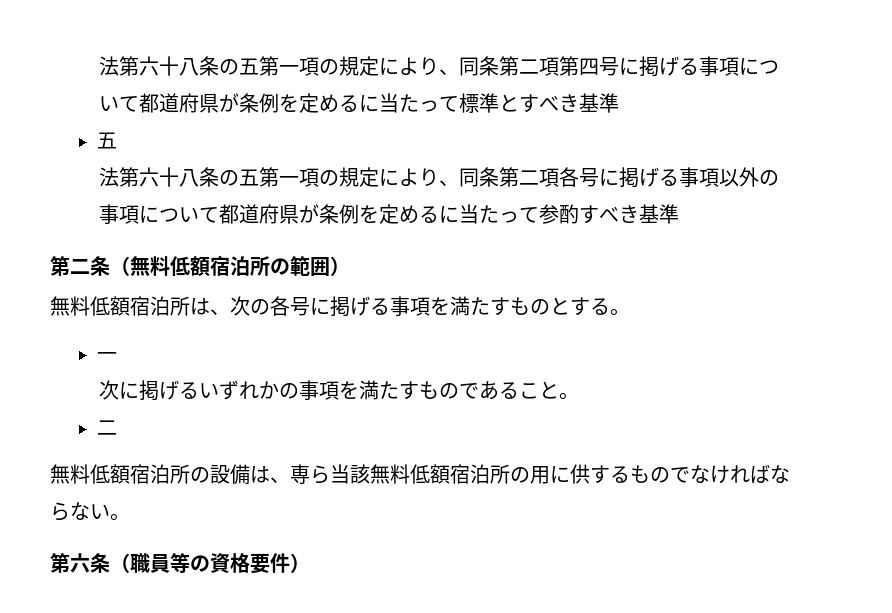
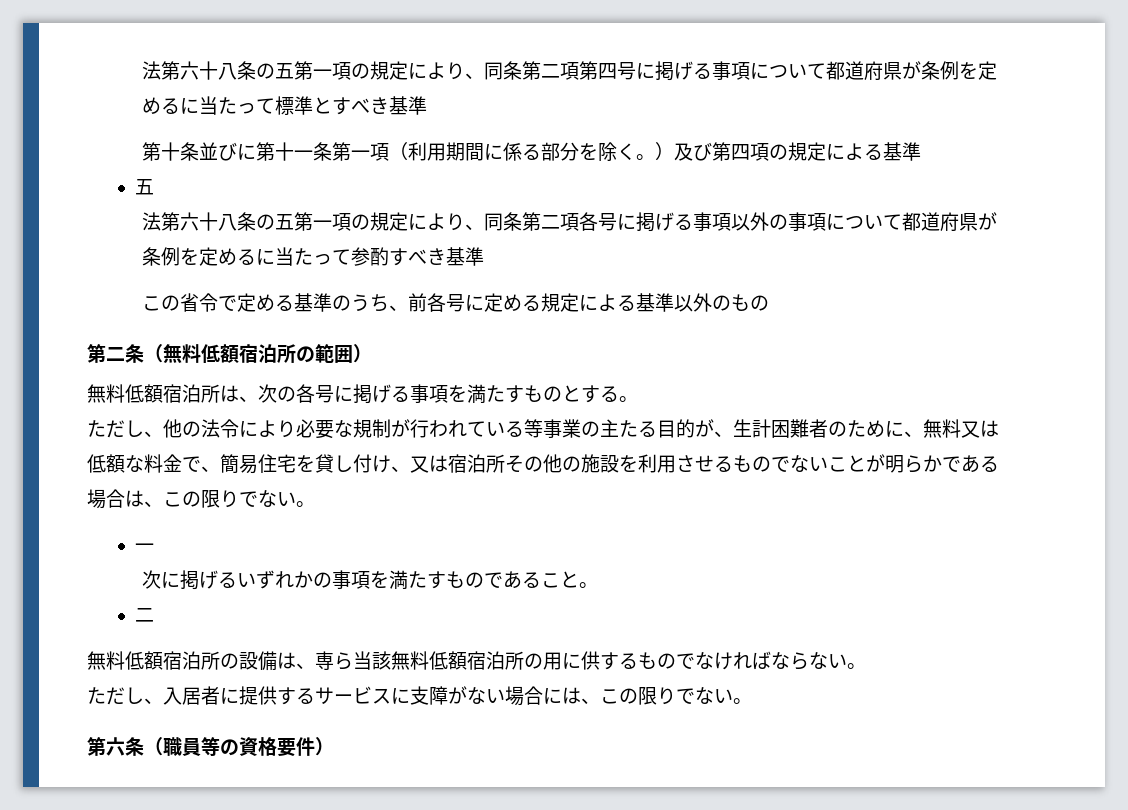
+ 第十条並びに第十一条第一項（利用期間に係る部分を除く。）及び第四項の規定による基準
+ この省令で定める基準のうち、前各号に定める規定による基準以外のもの
+ ただし、他の法令により必要な規制が行われている等事業の主たる目的が、生計困難者のために、無料又は低額な料金で、簡易住宅を貸し付け、又は宿泊所その他の施設を利用させるものでないことが明らかである場合は、この限りでない。
+ ただし、入居者に提供するサービスに支障がない場合には、この限りでない。

